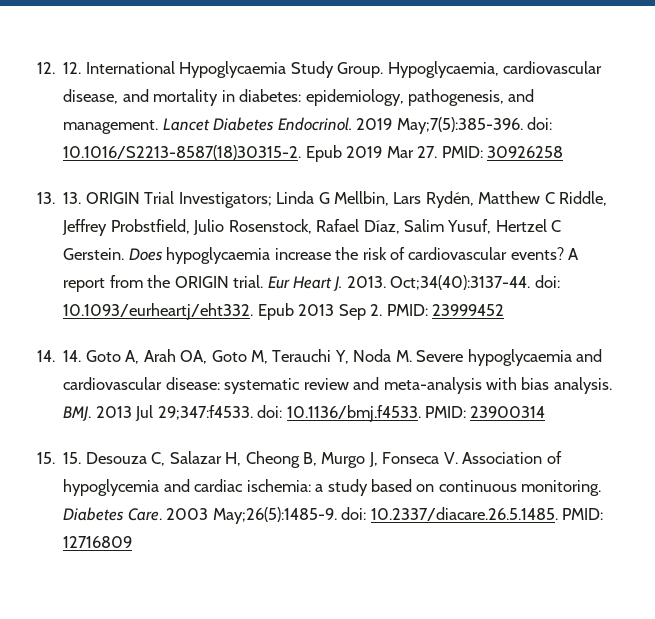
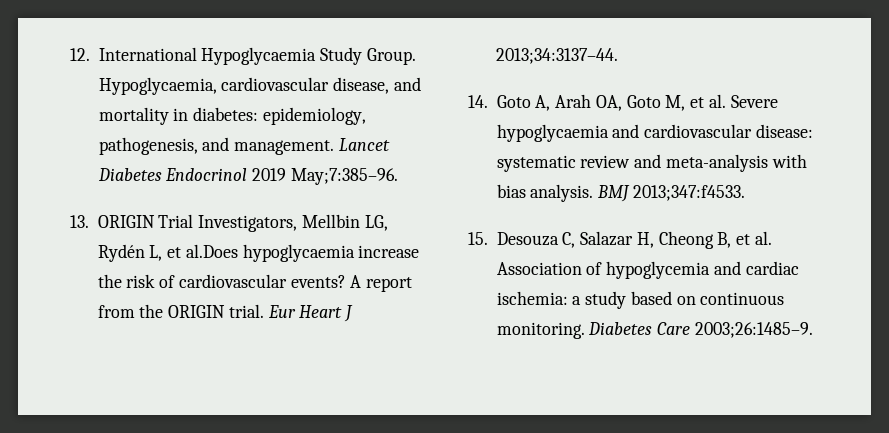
- 12. 12. International Hypoglycaemia Study Group.
+ 12. International Hypoglycaemia Study Group.
- Lancet Diabetes Endocrinol. 2019 May;7(5):385-396. doi: 10.1016/S2213-8587(18)30315-2. Epub 2019 Mar 27. PMID: 30926258
- 13. 13. ORIGIN Trial Investigators; Linda G Mellbin, Lars Rydén, Matthew C Riddle, Jeffrey Probstfield, Julio Rosenstock, Rafael Díaz, Salim Yusuf, Hertzel C Gerstein. Does hypoglycaemia increase the risk of cardiovascular events?
+ Lancet Diabetes Endocrinol 2019 May;7:385–96.
+ 13. ORIGIN Trial Investigators, Mellbin LG, Rydén L, et al.Does hypoglycaemia increase the risk of cardiovascular events?
- Eur Heart J. 2013. Oct;34(40):3137-44. doi: 10.1093/eurheartj/eht332. Epub 2013 Sep 2. PMID: 23999452
- 14. 14. Goto A, Arah OA, Goto M, Terauchi Y, Noda M. Severe hypoglycaemia and cardiovascular disease: systematic review and meta-analysis with bias analysis.
+ Eur Heart J 2013;34:3137–44.
+ 14. Goto A, Arah OA, Goto M, et al. Severe hypoglycaemia and cardiovascular disease: systematic review and meta-analysis with bias analysis.
- BMJ. 2013 Jul 29;347:f4533. doi: 10.1136/bmj.f4533. PMID: 23900314
- 15. 15. Desouza C, Salazar H, Cheong B, Murgo J, Fonseca V. Association of hypoglycemia and cardiac ischemia: a study based on continuous monitoring.
+ BMJ 2013;347:f4533.
+ 15. Desouza C, Salazar H, Cheong B, et al. Association of hypoglycemia and cardiac ischemia: a study based on continuous monitoring.
- Diabetes Care. 2003 May;26(5):1485-9. doi: 10.2337/diacare.26.5.1485. PMID: 12716809
+ Diabetes Care 2003;26:1485–9.

